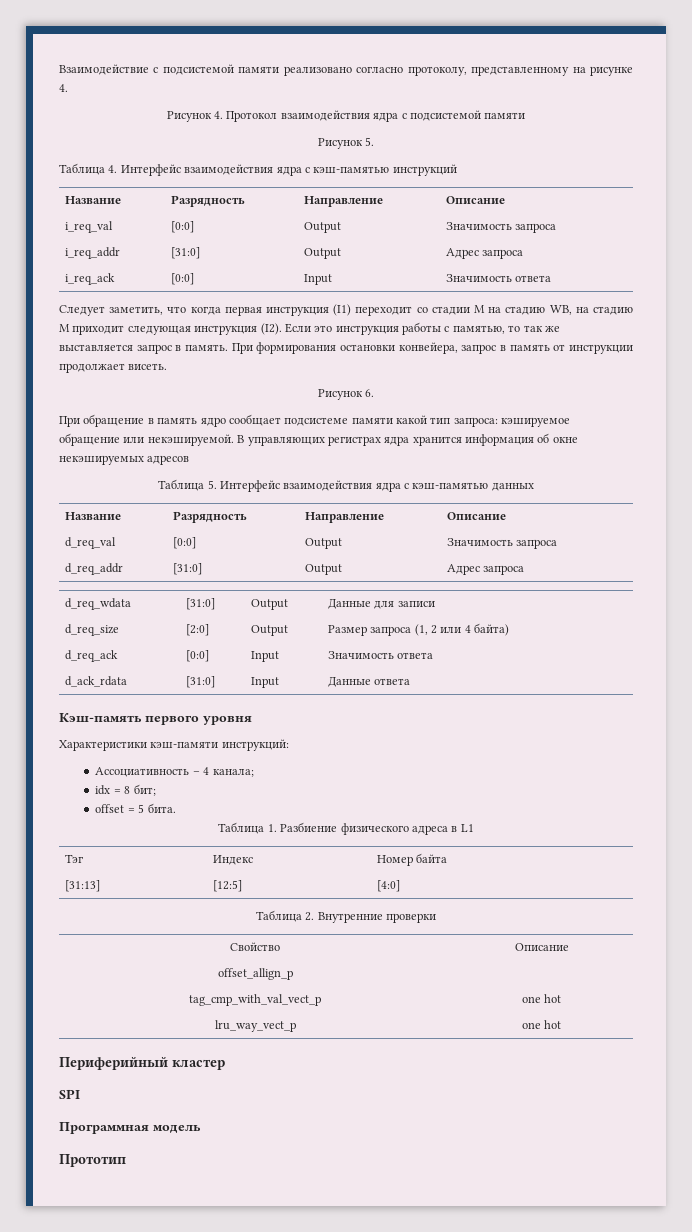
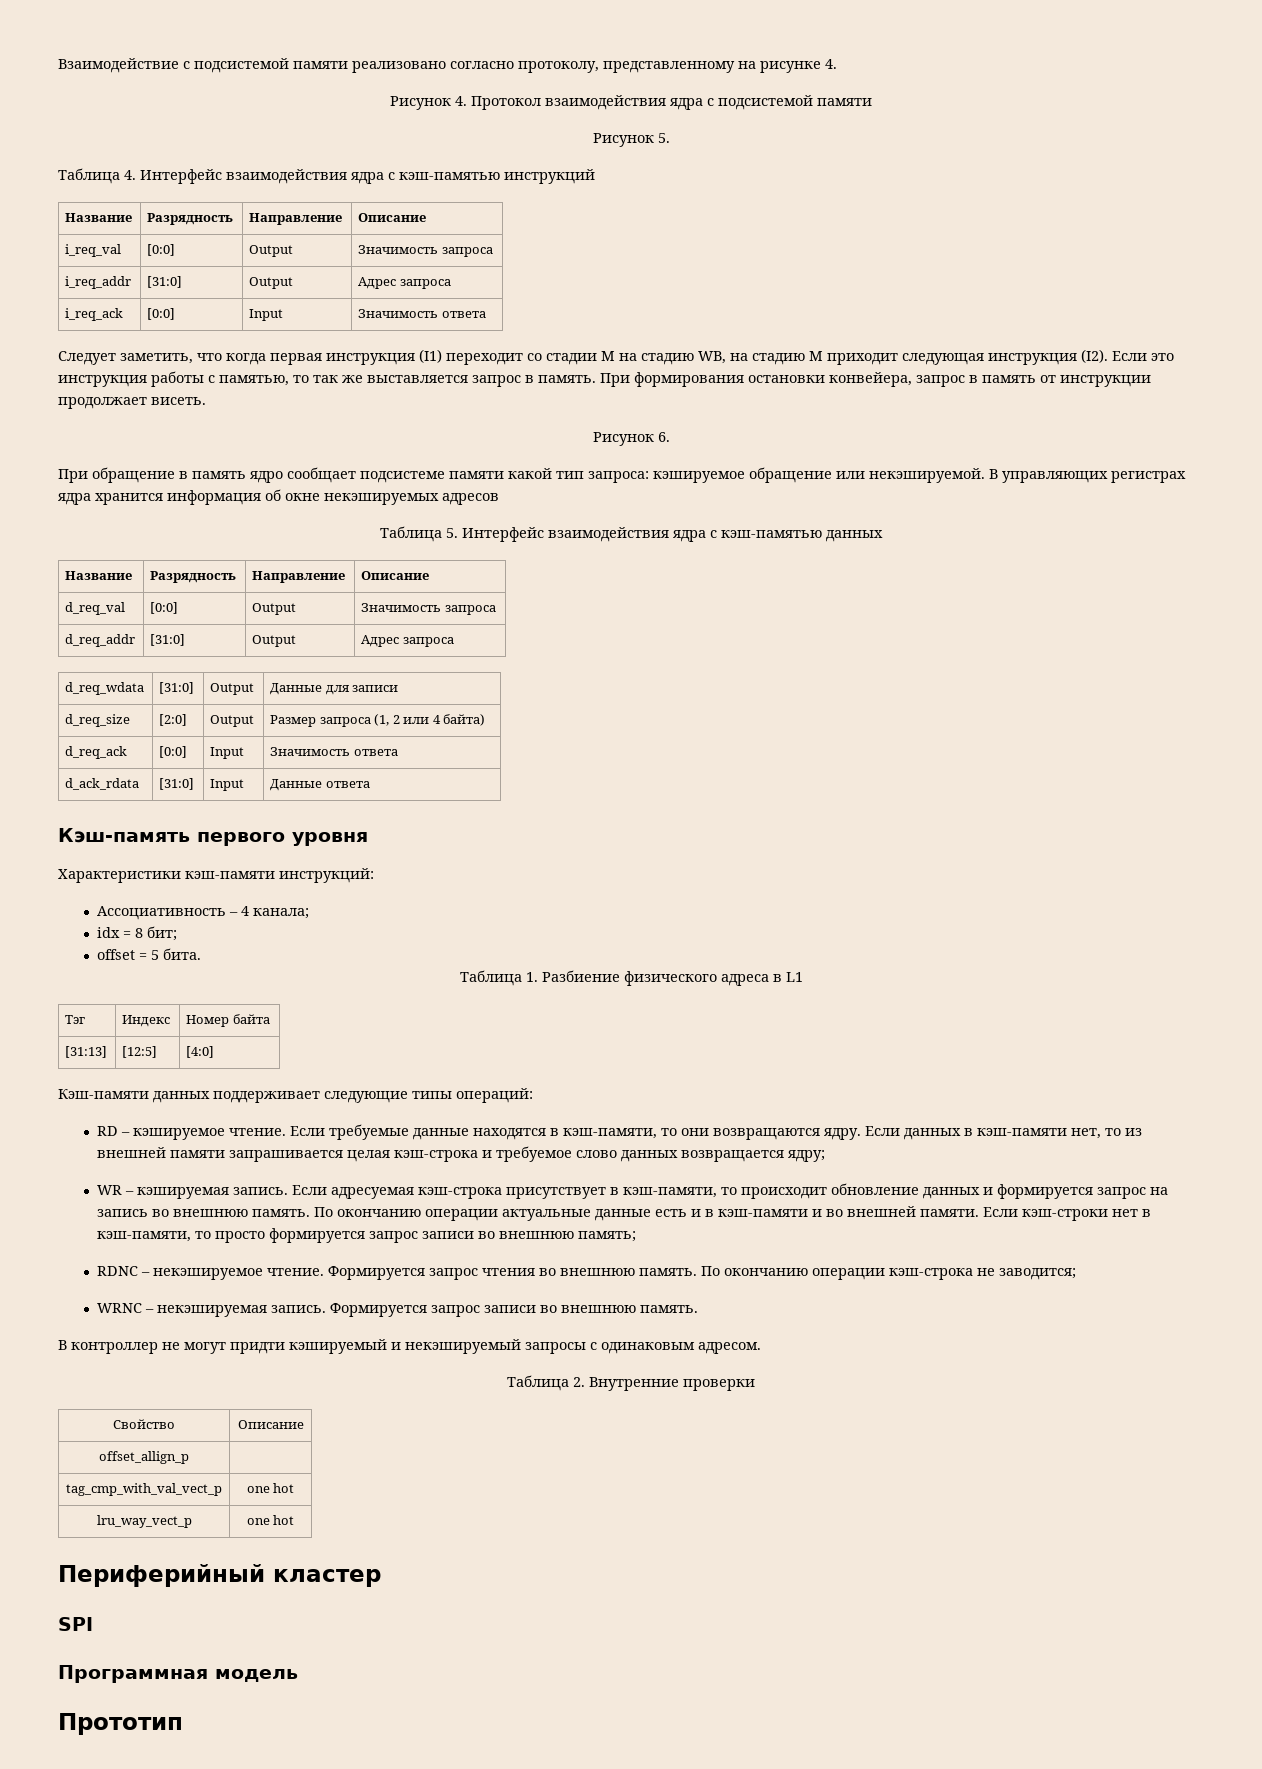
+ Кэш-памяти данных поддерживает следующие типы операций:
+ RD – кэшируемое чтение. Если требуемые данные находятся в кэш-памяти, то они возвращаются ядру. Если данных в кэш-памяти нет, то из внешней памяти запрашивается целая кэш-строка и требуемое слово данных возвращается ядру;
+ WR – кэшируемая запись. Если адресуемая кэш-строка присутствует в кэш-памяти, то происходит обновление данных и формируется запрос на запись во внешнюю память. По окончанию операции актуальные данные есть и в кэш-памяти и во внешней памяти. Если кэш-строки нет в кэш-памяти, то просто формируется запрос записи во внешнюю память;
+ RDNC – некэшируемое чтение. Формируется запрос чтения во внешнюю память. По окончанию операции кэш-строка не заводится;
+ WRNC – некэшируемая запись. Формируется запрос записи во внешнюю память.
+ В контроллер не могут придти кэшируемый и некэшируемый запросы с одинаковым адресом.

